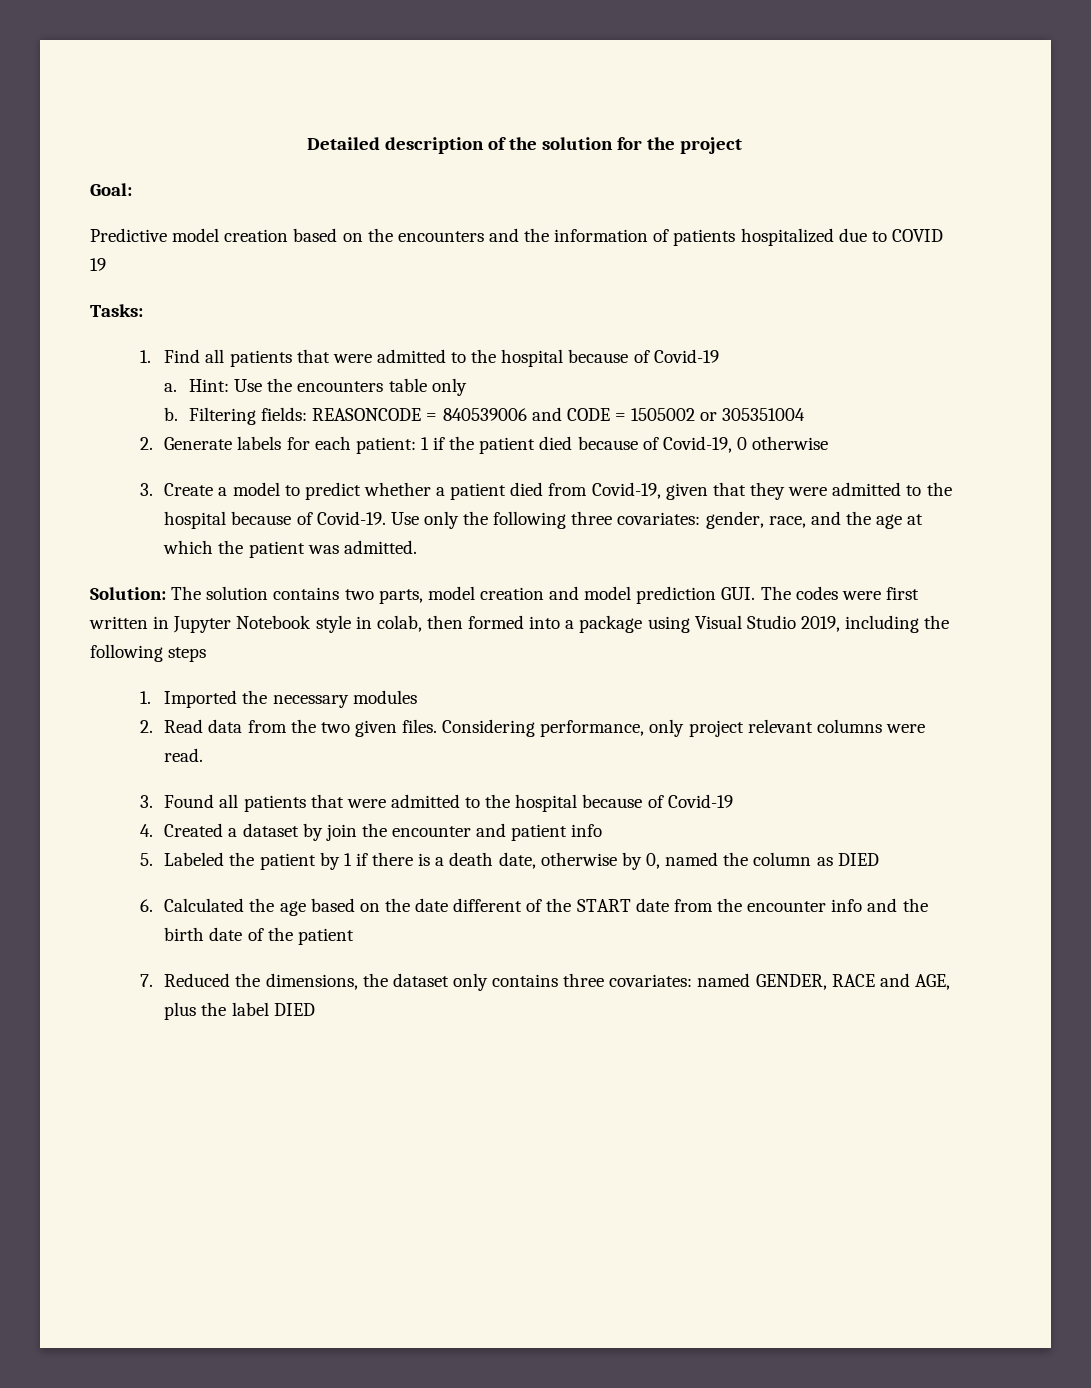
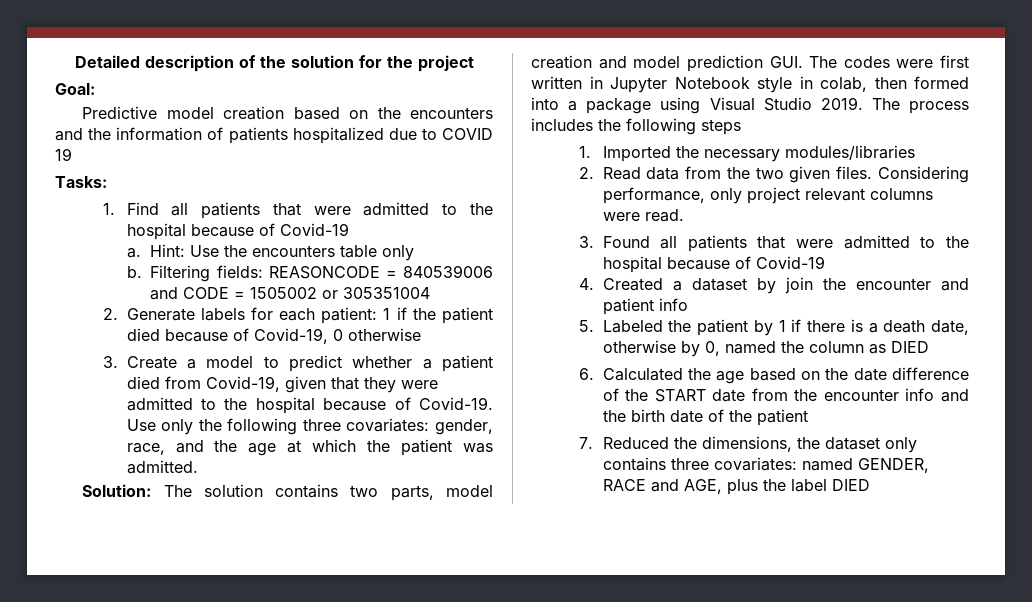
- Solution: The solution contains two parts, model creation and model prediction GUI. The codes were first written in Jupyter Notebook style in colab, then formed into a package using Visual Studio 2019, including the following steps
+ Solution: The solution contains two parts, model creation and model prediction GUI. The codes were first written in Jupyter Notebook style in colab, then formed into a package using Visual Studio 2019. The process includes the following steps
- 1. Imported the necessary modules
+ 1. Imported the necessary modules/libraries
- 6. Calculated the age based on the date different of the START date from the encounter info and the birth date of the patient
+ 6. Calculated the age based on the date difference of the START date from the encounter info and the birth date of the patient

